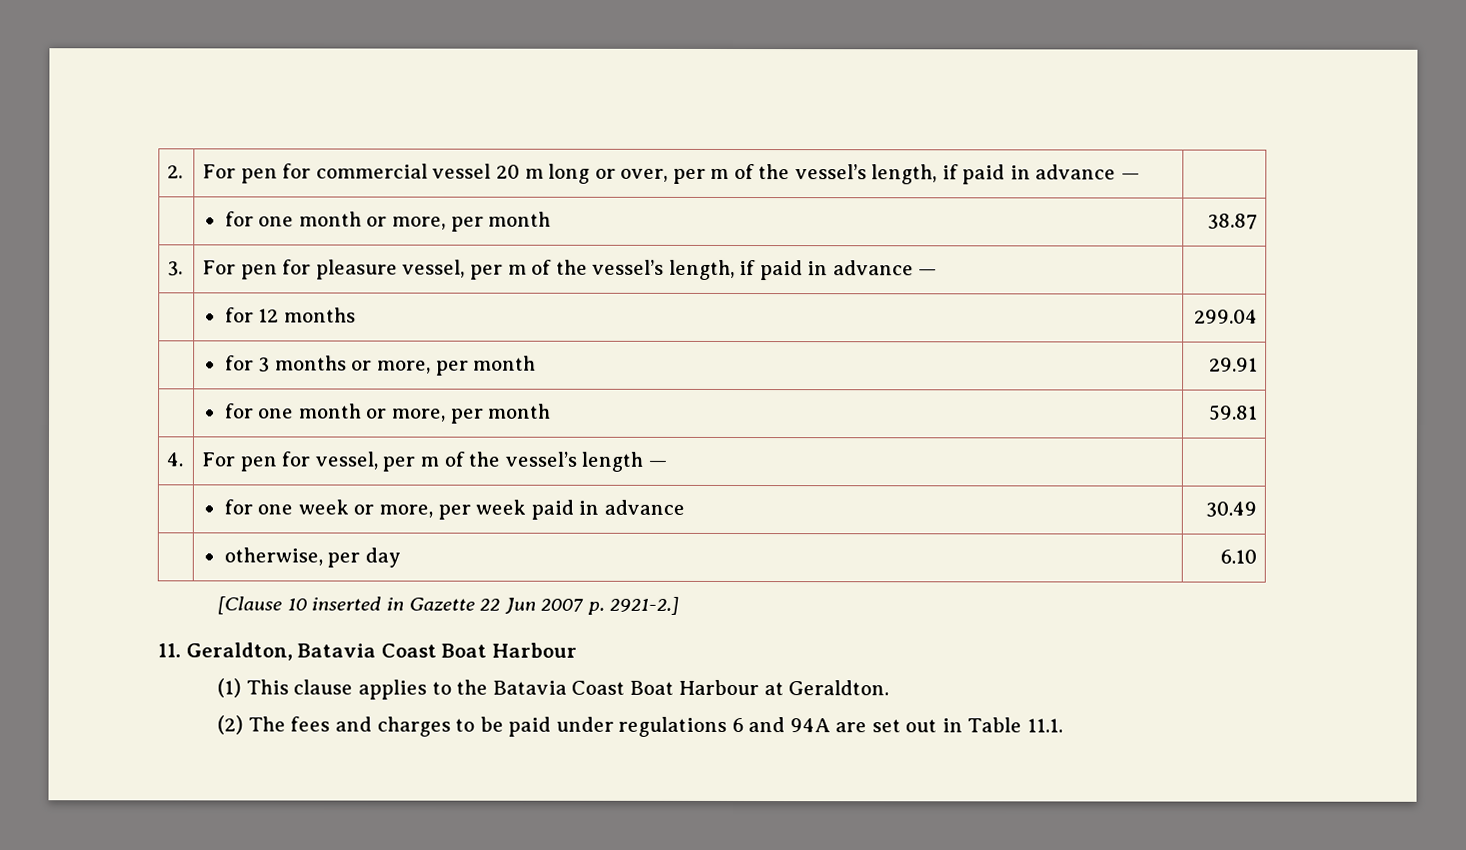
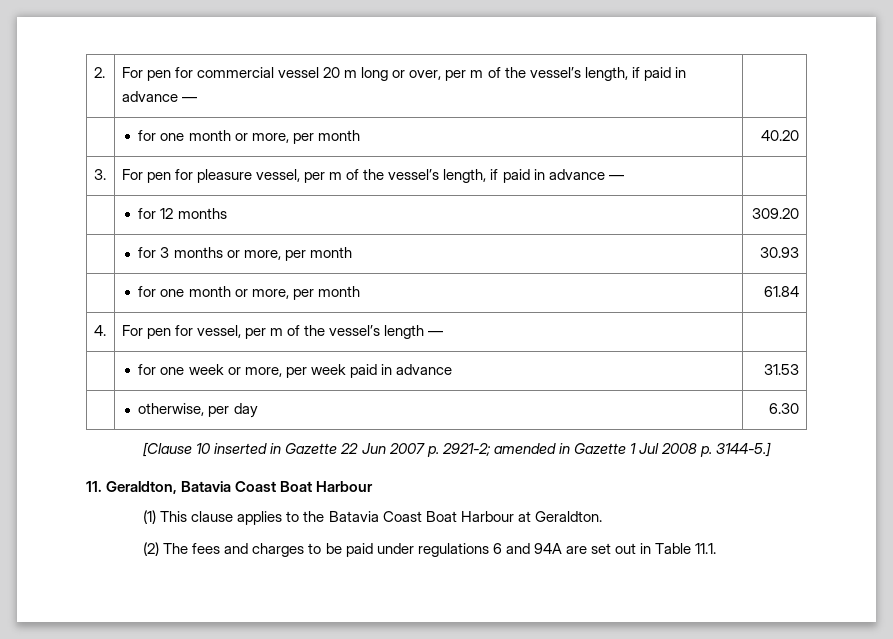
- | for one month or more, per month | 38.87
+ | for one month or more, per month | 40.20
- | for 12 months | 299.04
+ | for 12 months | 309.20
- | for 3 months or more, per month | 29.91
- | for one month or more, per month | 59.81
+ | for 3 months or more, per month | 30.93
+ | for one month or more, per month | 61.84
- | for one week or more, per week paid in advance | 30.49
+ | for one week or more, per week paid in advance | 31.53
- | otherwise, per day | 6.10
+ | otherwise, per day | 6.30
- [Clause 10 inserted in Gazette 22 Jun 2007 p. 2921-2.]
+ [Clause 10 inserted in Gazette 22 Jun 2007 p. 2921-2; amended in Gazette 1 Jul 2008 p. 3144-5.]

